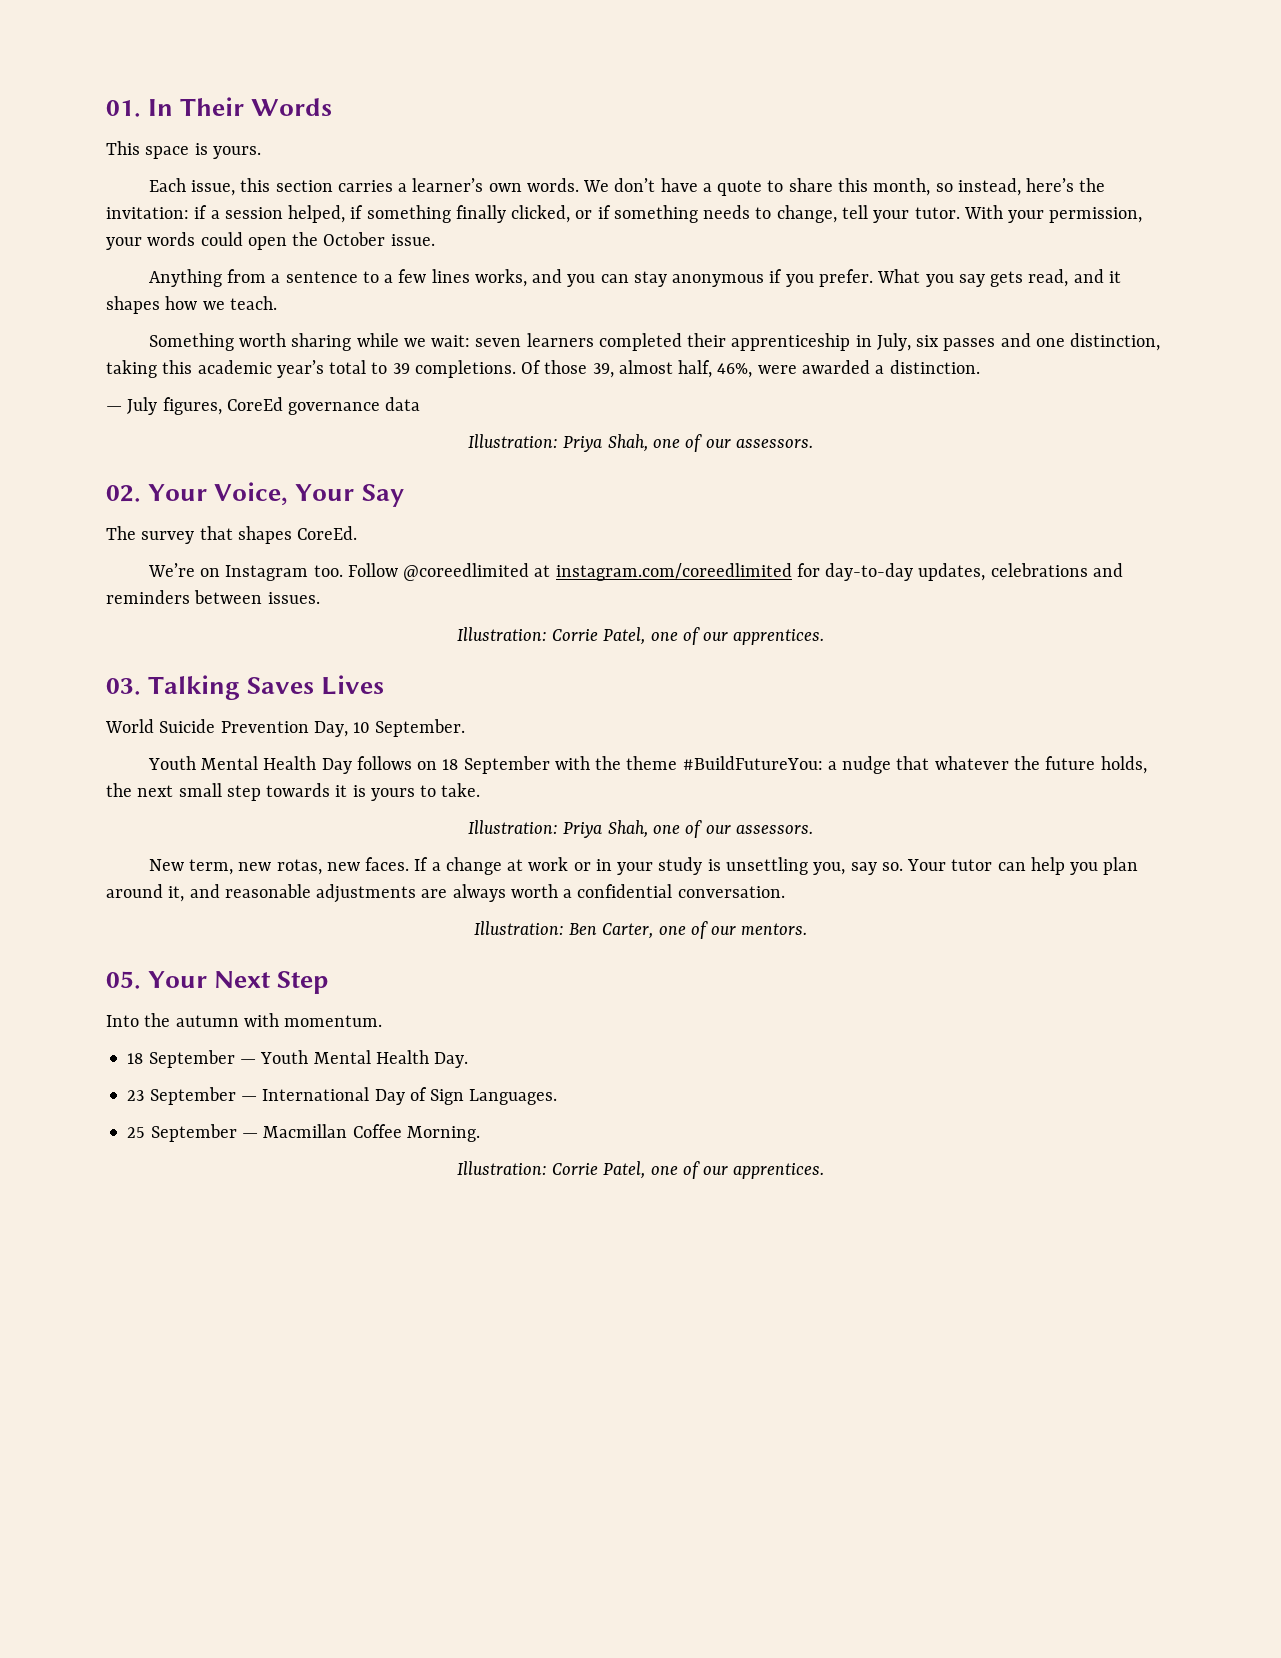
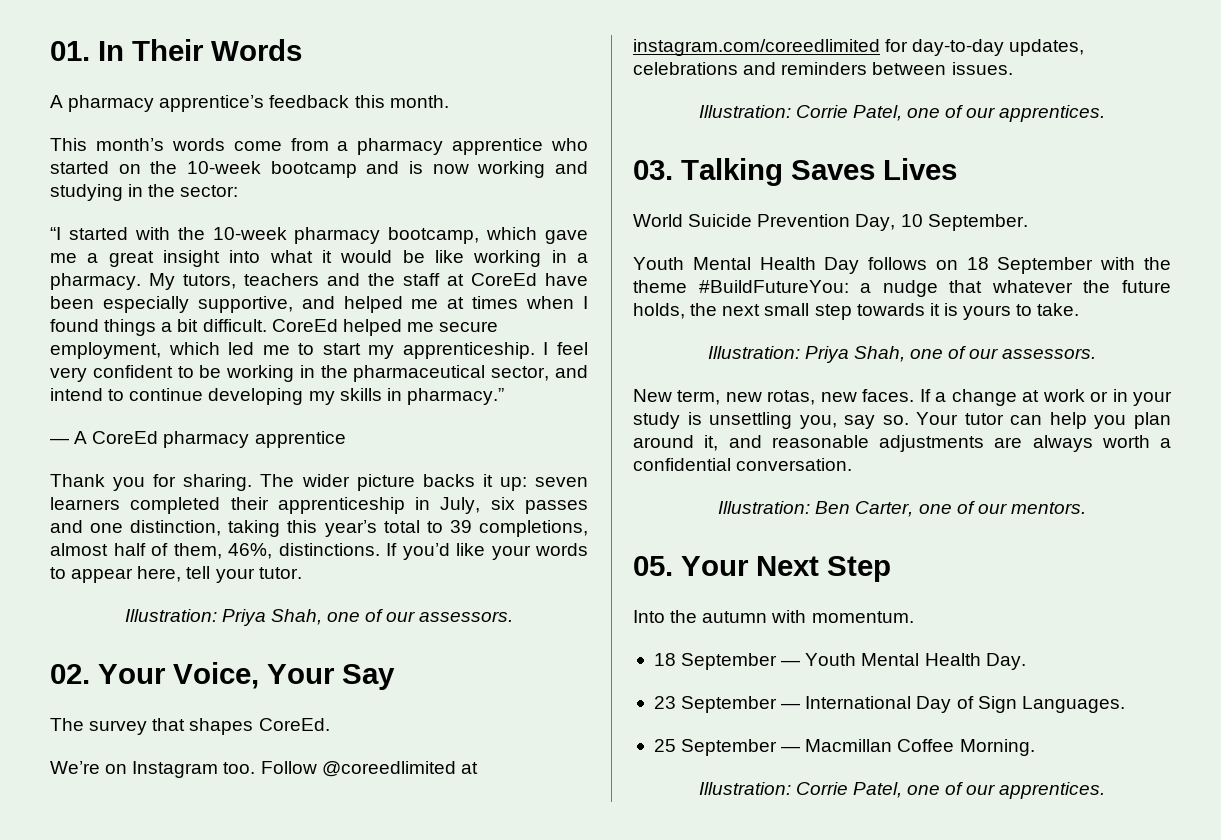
- This space is yours.
- Each issue, this section carries a learner’s own words. We don’t have a quote to share this month, so instead, here’s the invitation: if a session helped, if something finally clicked, or if something needs to change, tell your tutor. With your permission, your words could open the October issue.
- Anything from a sentence to a few lines works, and you can stay anonymous if you prefer. What you say gets read, and it shapes how we teach.
- Something worth sharing while we wait: seven learners completed their apprenticeship in July, six passes and one distinction, taking this academic year’s total to 39 completions. Of those 39, almost half, 46%, were awarded a distinction.
- — July figures, CoreEd governance data
+ A pharmacy apprentice’s feedback this month.
+ This month’s words come from a pharmacy apprentice who started on the 10-week bootcamp and is now working and studying in the sector:
+ “I started with the 10-week pharmacy bootcamp, which gave me a great insight into what it would be like working in a pharmacy. My tutors, teachers and the staff at CoreEd have been especially supportive, and helped me at times when I found things a bit difficult. CoreEd helped me secure employment, which led me to start my apprenticeship. I feel very confident to be working in the pharmaceutical sector, and intend to continue developing my skills in pharmacy.”
+ — A CoreEd pharmacy apprentice
+ Thank you for sharing. The wider picture backs it up: seven learners completed their apprenticeship in July, six passes and one distinction, taking this year’s total to 39 completions, almost half of them, 46%, distinctions. If you’d like your words to appear here, tell your tutor.

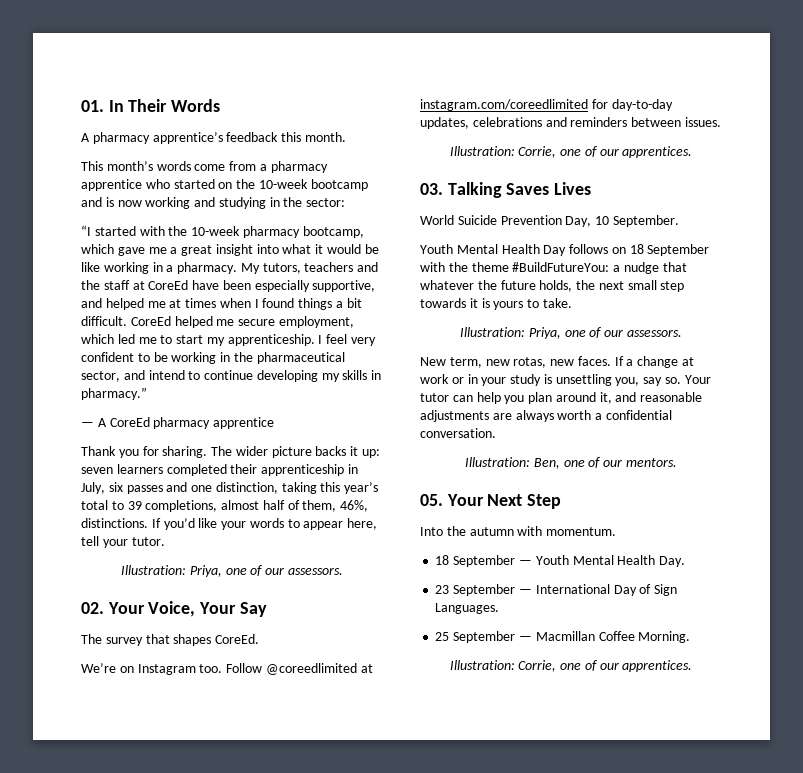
  If you’d like your words to appear here, tell your tutor.
- Illustration: Priya Shah, one of our assessors.
+ Illustration: Priya, one of our assessors.
  Follow @coreedlimited at instagram.com/coreedlimited for day-to-day updates, celebrations and reminders between issues.
- Illustration: Corrie Patel, one of our apprentices.
+ Illustration: Corrie, one of our apprentices.
  Youth Mental Health Day follows on 18 September with the theme #BuildFutureYou: a nudge that whatever the future holds, the next small step towards it is yours to take.
- Illustration: Priya Shah, one of our assessors.
+ Illustration: Priya, one of our assessors.
- Illustration: Ben Carter, one of our mentors.
+ Illustration: Ben, one of our mentors.
  25 September — Macmillan Coffee Morning.
- Illustration: Corrie Patel, one of our apprentices.
+ Illustration: Corrie, one of our apprentices.

